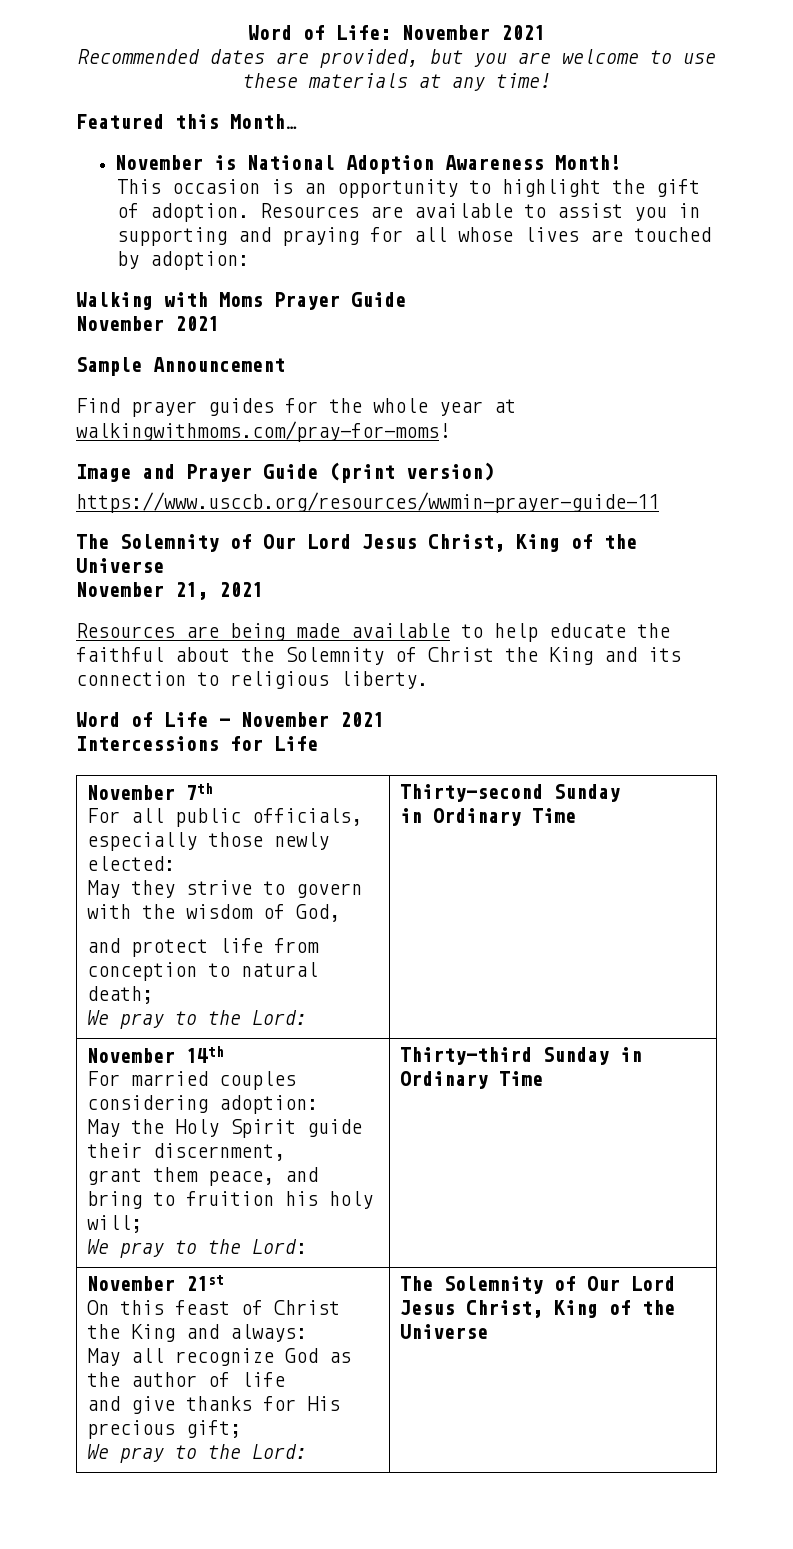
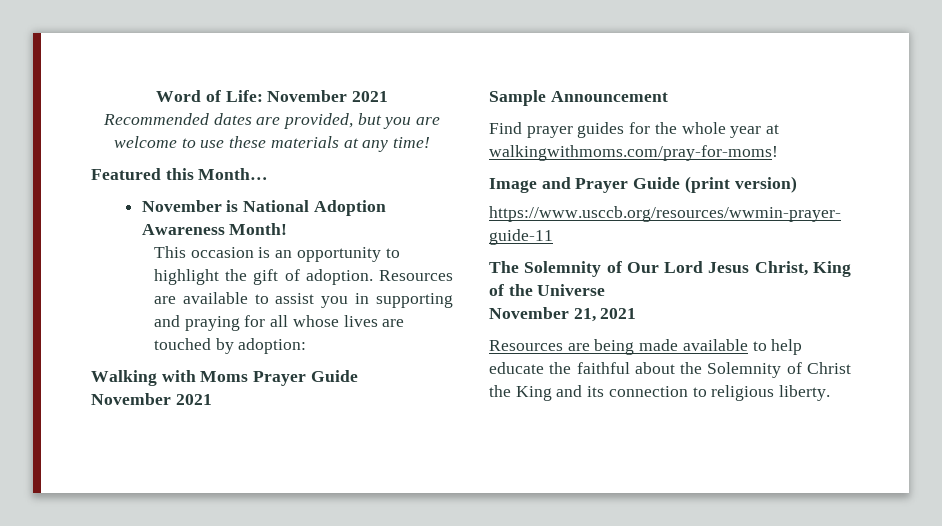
- Word of Life – November 2021
- Intercessions for Life
- November 7th
- For all public officials, especially those newly elected:
- May they strive to govern with the wisdom of God,
- and protect life from conception to natural death;
- We pray to the Lord: | Thirty-second Sunday
- in Ordinary Time
- November 14th
- For married couples considering adoption:
- May the Holy Spirit guide their discernment,
- grant them peace, and bring to fruition his holy will;
- We pray to the Lord: | Thirty-third Sunday in Ordinary Time
- November 21st
- On this feast of Christ the King and always:
- May all recognize God as the author of life
- and give thanks for His precious gift;
- We pray to the Lord: | The Solemnity of Our Lord Jesus Christ, King of the Universe

